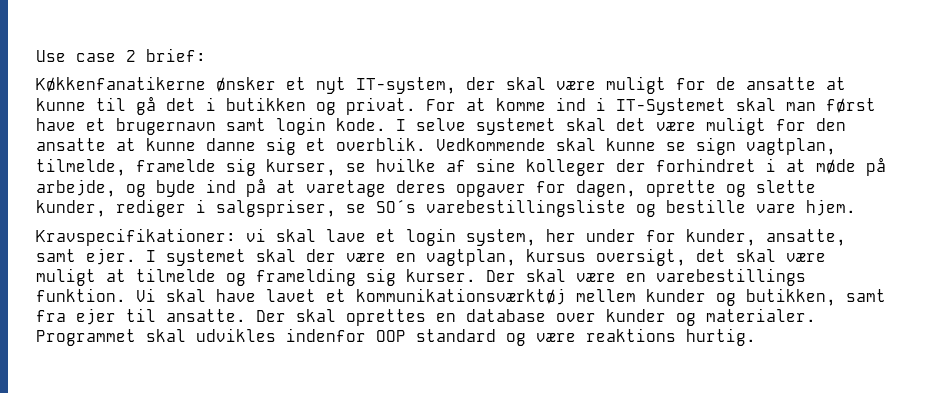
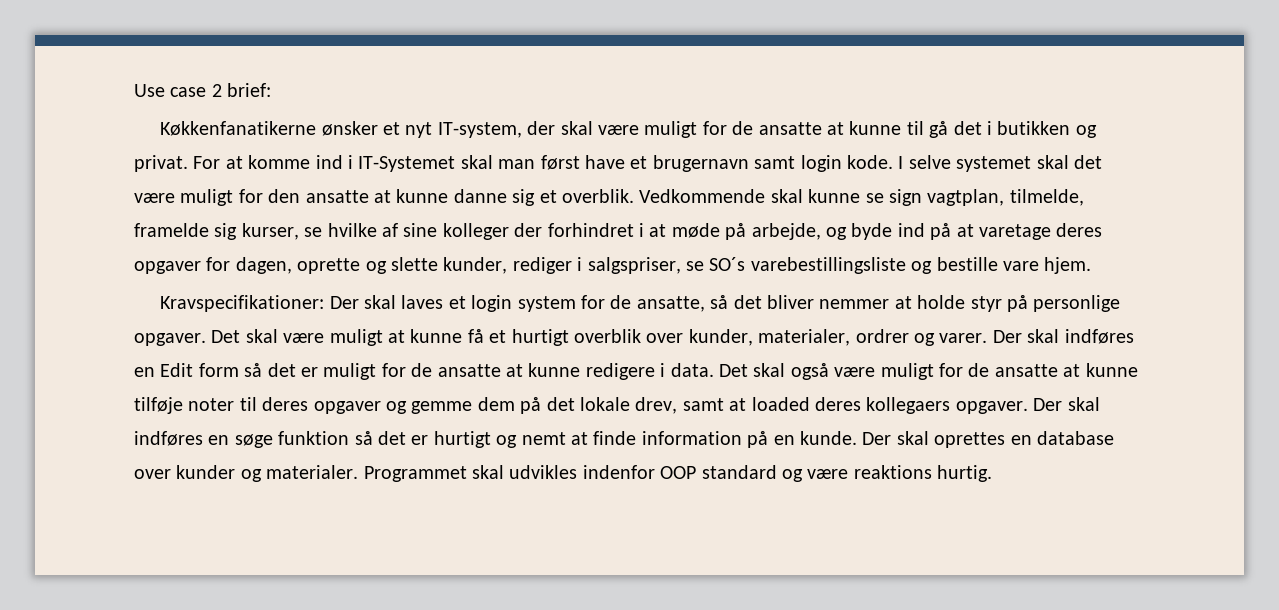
- Kravspecifikationer: vi skal lave et login system, her under for kunder, ansatte, samt ejer. I systemet skal der være en vagtplan, kursus oversigt, det skal være muligt at tilmelde og framelding sig kurser. Der skal være en varebestillings funktion. Vi skal have lavet et kommunikationsværktøj mellem kunder og butikken, samt fra ejer til ansatte.
+ Kravspecifikationer: Der skal laves et login system for de ansatte, så det bliver nemmer at holde styr på personlige opgaver. Det skal være muligt at kunne få et hurtigt overblik over kunder, materialer, ordrer og varer. Der skal indføres en Edit form så det er muligt for de ansatte at kunne redigere i data. Det skal også være muligt for de ansatte at kunne tilføje noter til deres opgaver og gemme dem på det lokale drev, samt at loaded deres kollegaers opgaver. Der skal indføres en søge funktion så det er hurtigt og nemt at finde information på en kunde.

